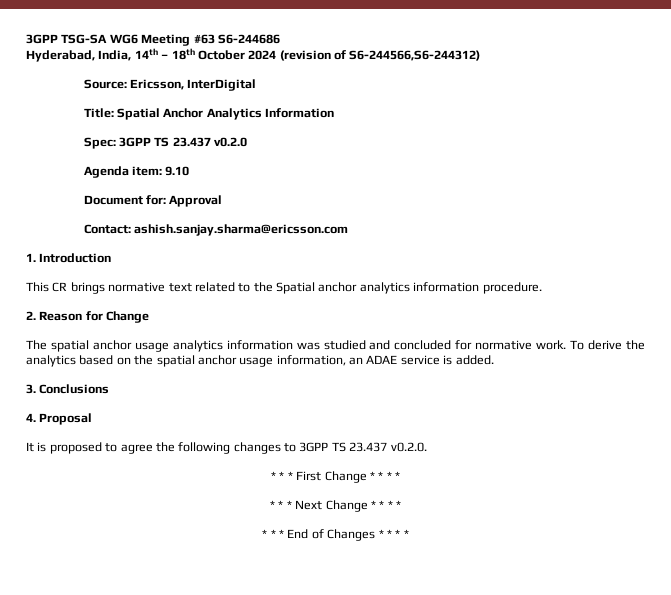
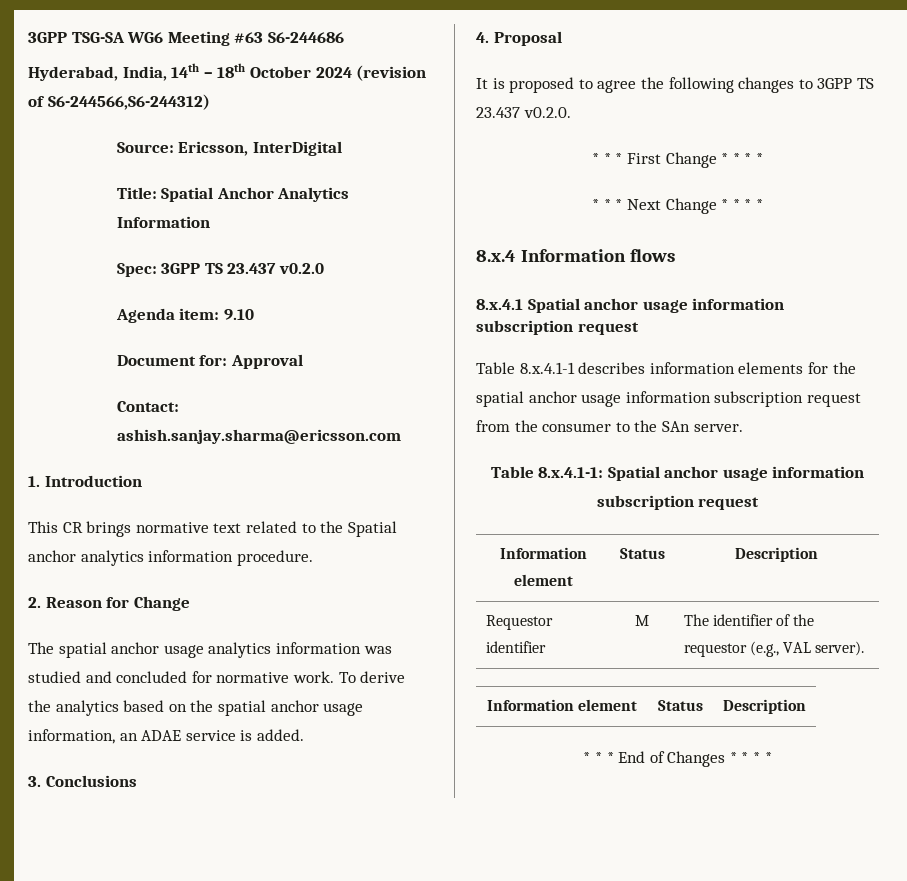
+ 8.x.4 Information flows
+ 8.x.4.1 Spatial anchor usage information subscription request
+ Table 8.x.4.1-1 describes information elements for the spatial anchor usage information subscription request from the consumer to the SAn server.
+ Table 8.x.4.1-1: Spatial anchor usage information subscription request
+ Information element | Status | Description
+ Requestor identifier | M | The identifier of the requestor (e.g., VAL server).
+ Information element | Status | Description

